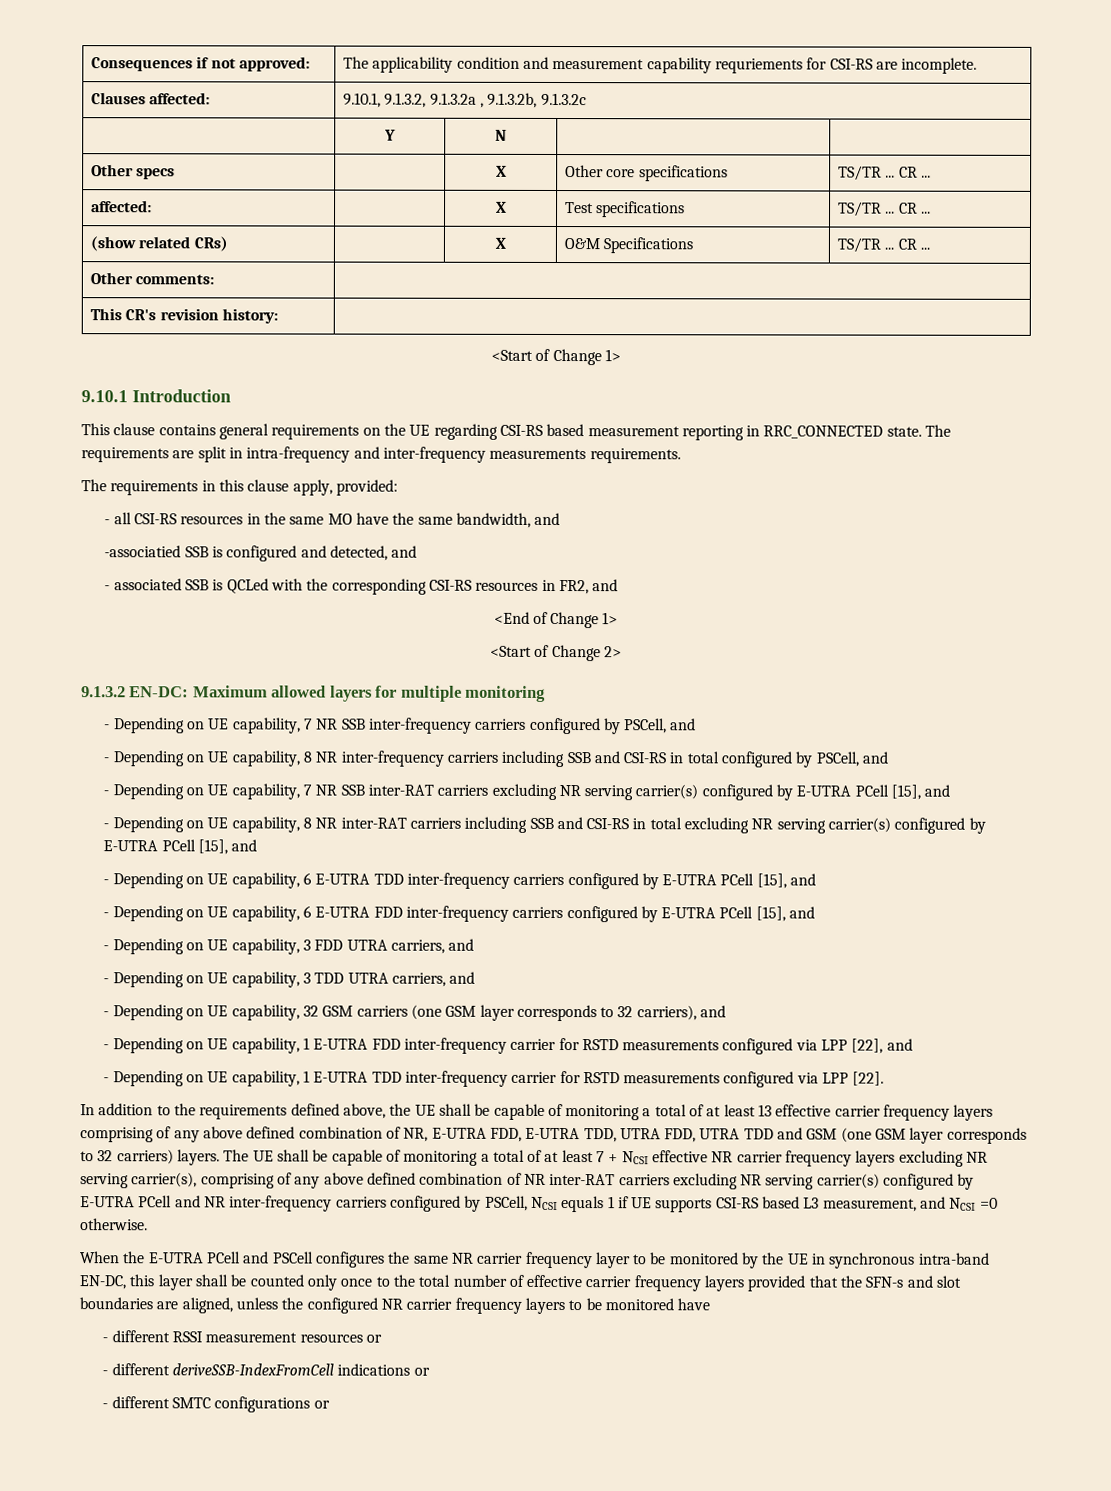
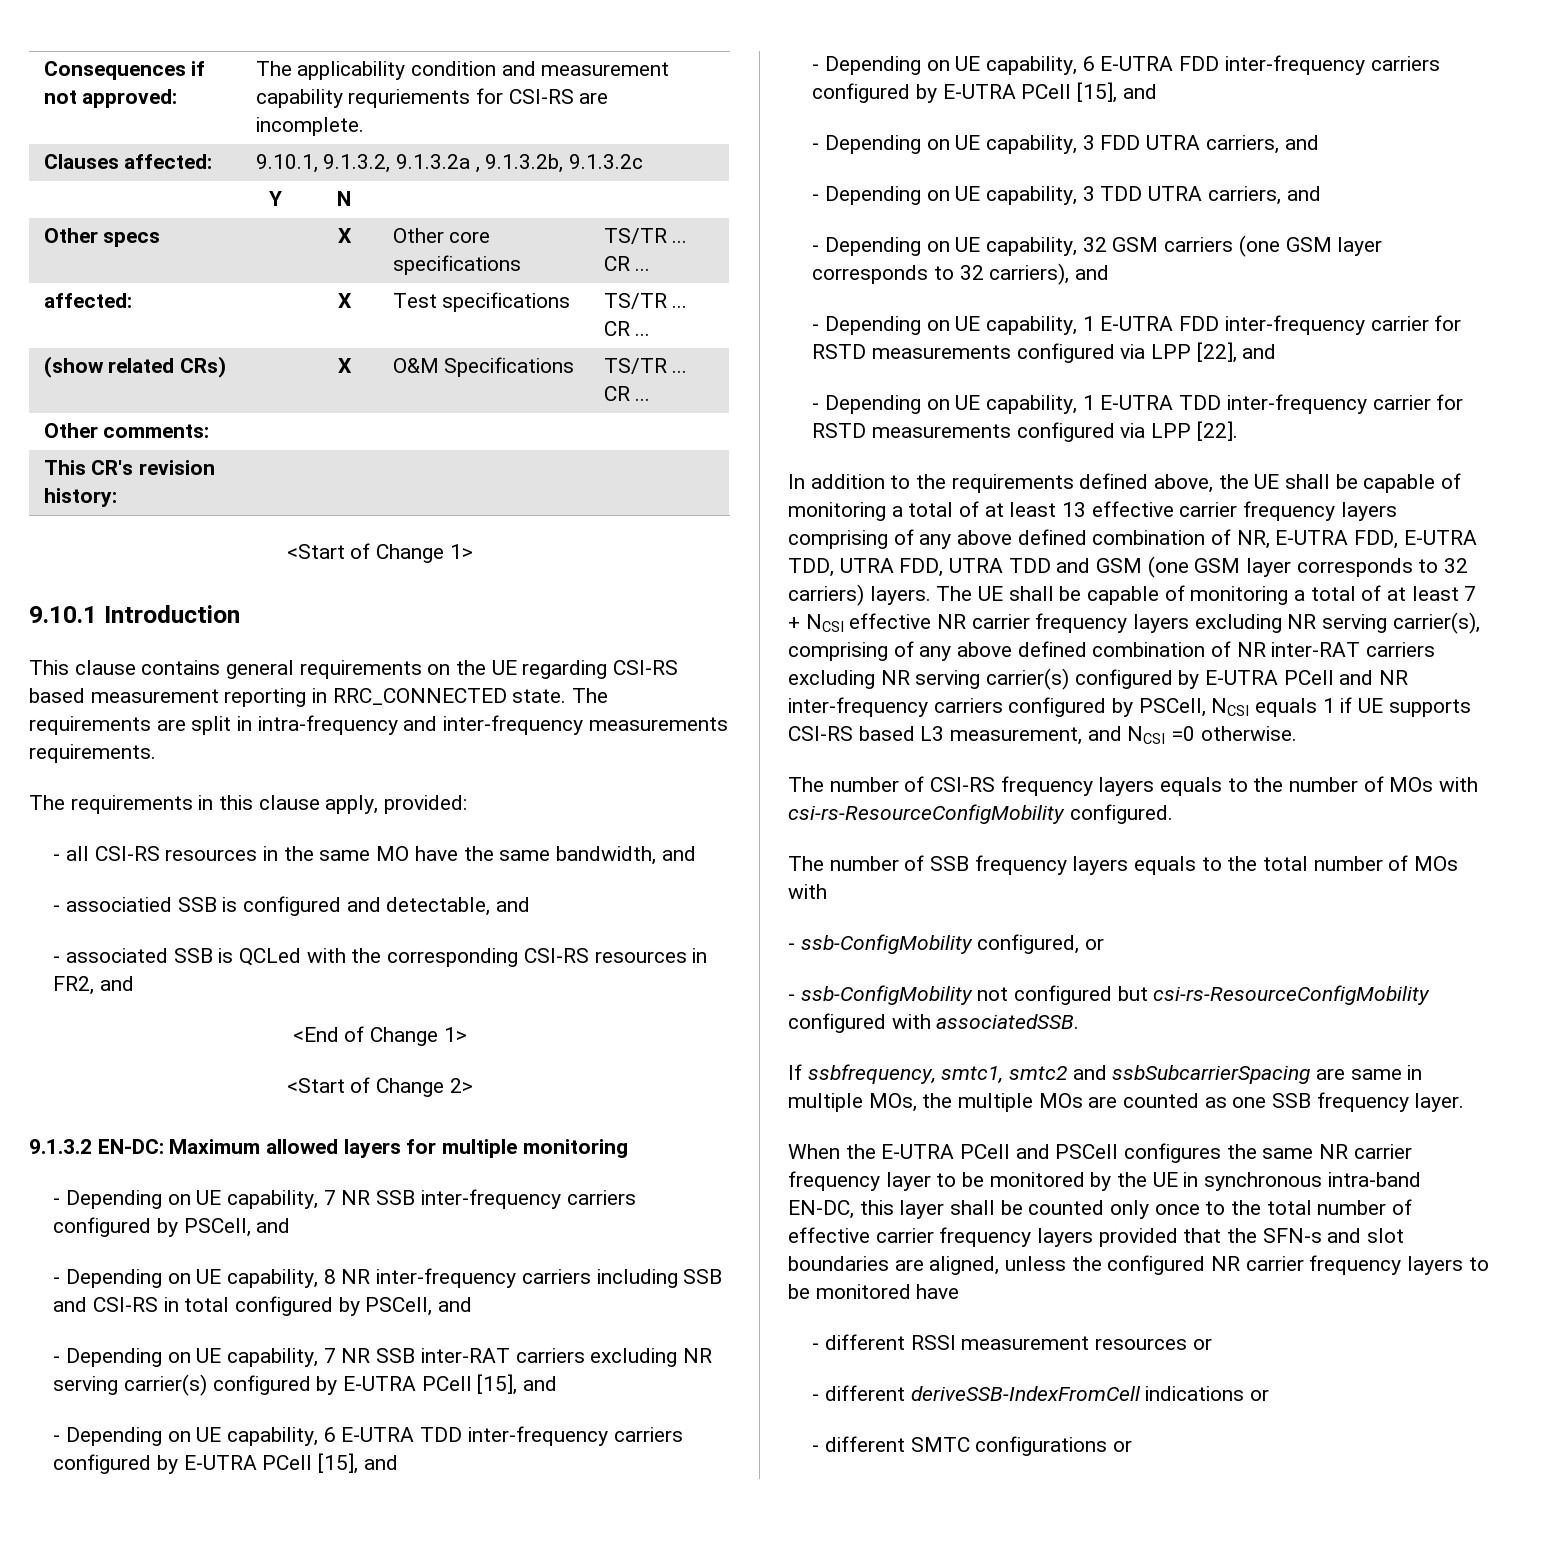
- -associatied SSB is configured and detected, and
+ - associatied SSB is configured and detectable, and
- - Depending on UE capability, 8 NR inter-RAT carriers including SSB and CSI-RS in total excluding NR serving carrier(s) configured by E-UTRA PCell [15], and
+ The number of CSI-RS frequency layers equals to the number of MOs with csi-rs-ResourceConfigMobility configured.
+ The number of SSB frequency layers equals to the total number of MOs with
+ - ssb-ConfigMobility configured, or
+ - ssb-ConfigMobility not configured but csi-rs-ResourceConfigMobility configured with associatedSSB.
+ If ssbfrequency, smtc1, smtc2 and ssbSubcarrierSpacing are same in multiple MOs, the multiple MOs are counted as one SSB frequency layer.

